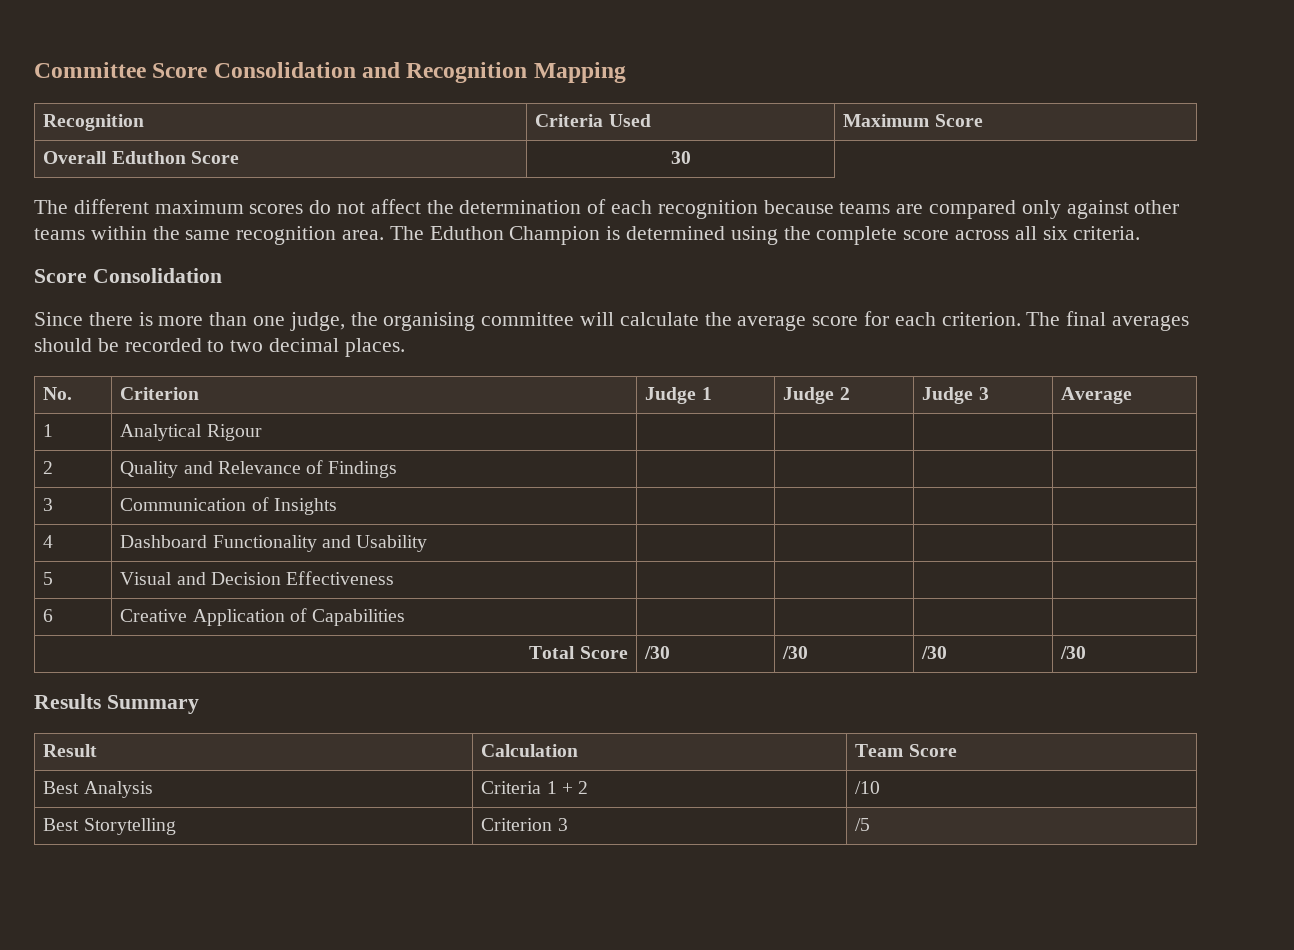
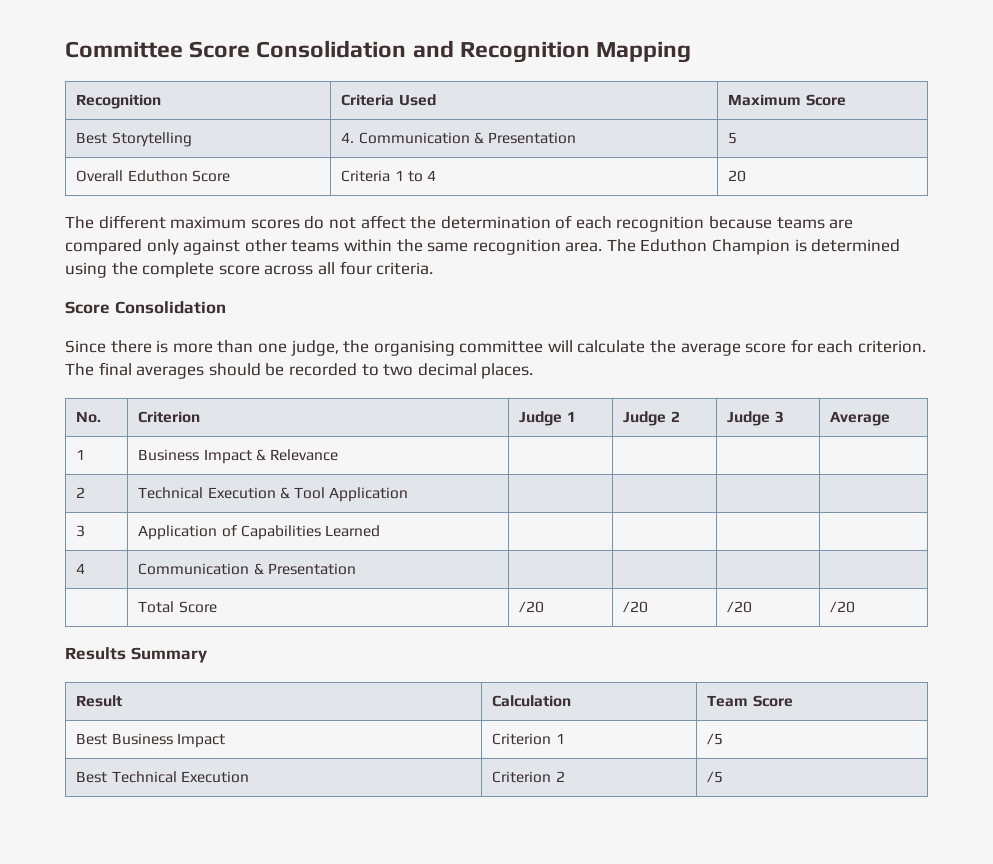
- Overall Eduthon Score | 30
+ Best Storytelling | 4. Communication & Presentation | 5
+ Overall Eduthon Score | Criteria 1 to 4 | 20
- The Eduthon Champion is determined using the complete score across all six criteria.
+ The Eduthon Champion is determined using the complete score across all four criteria.
- 1 | Analytical Rigour | | | |
- 2 | Quality and Relevance of Findings | | | |
- 3 | Communication of Insights | | | |
- 4 | Dashboard Functionality and Usability | | | |
- 5 | Visual and Decision Effectiveness | | | |
- 6 | Creative Application of Capabilities | | | |
- Total Score | /30 | /30 | /30 | /30
+ 1 | Business Impact & Relevance | | | |
+ 2 | Technical Execution & Tool Application | | | |
+ 3 | Application of Capabilities Learned | | | |
+ 4 | Communication & Presentation | | | |
+ | Total Score | /20 | /20 | /20 | /20
- Best Analysis | Criteria 1 + 2 | /10
- Best Storytelling | Criterion 3 | /5
+ Best Business Impact | Criterion 1 | /5
+ Best Technical Execution | Criterion 2 | /5

